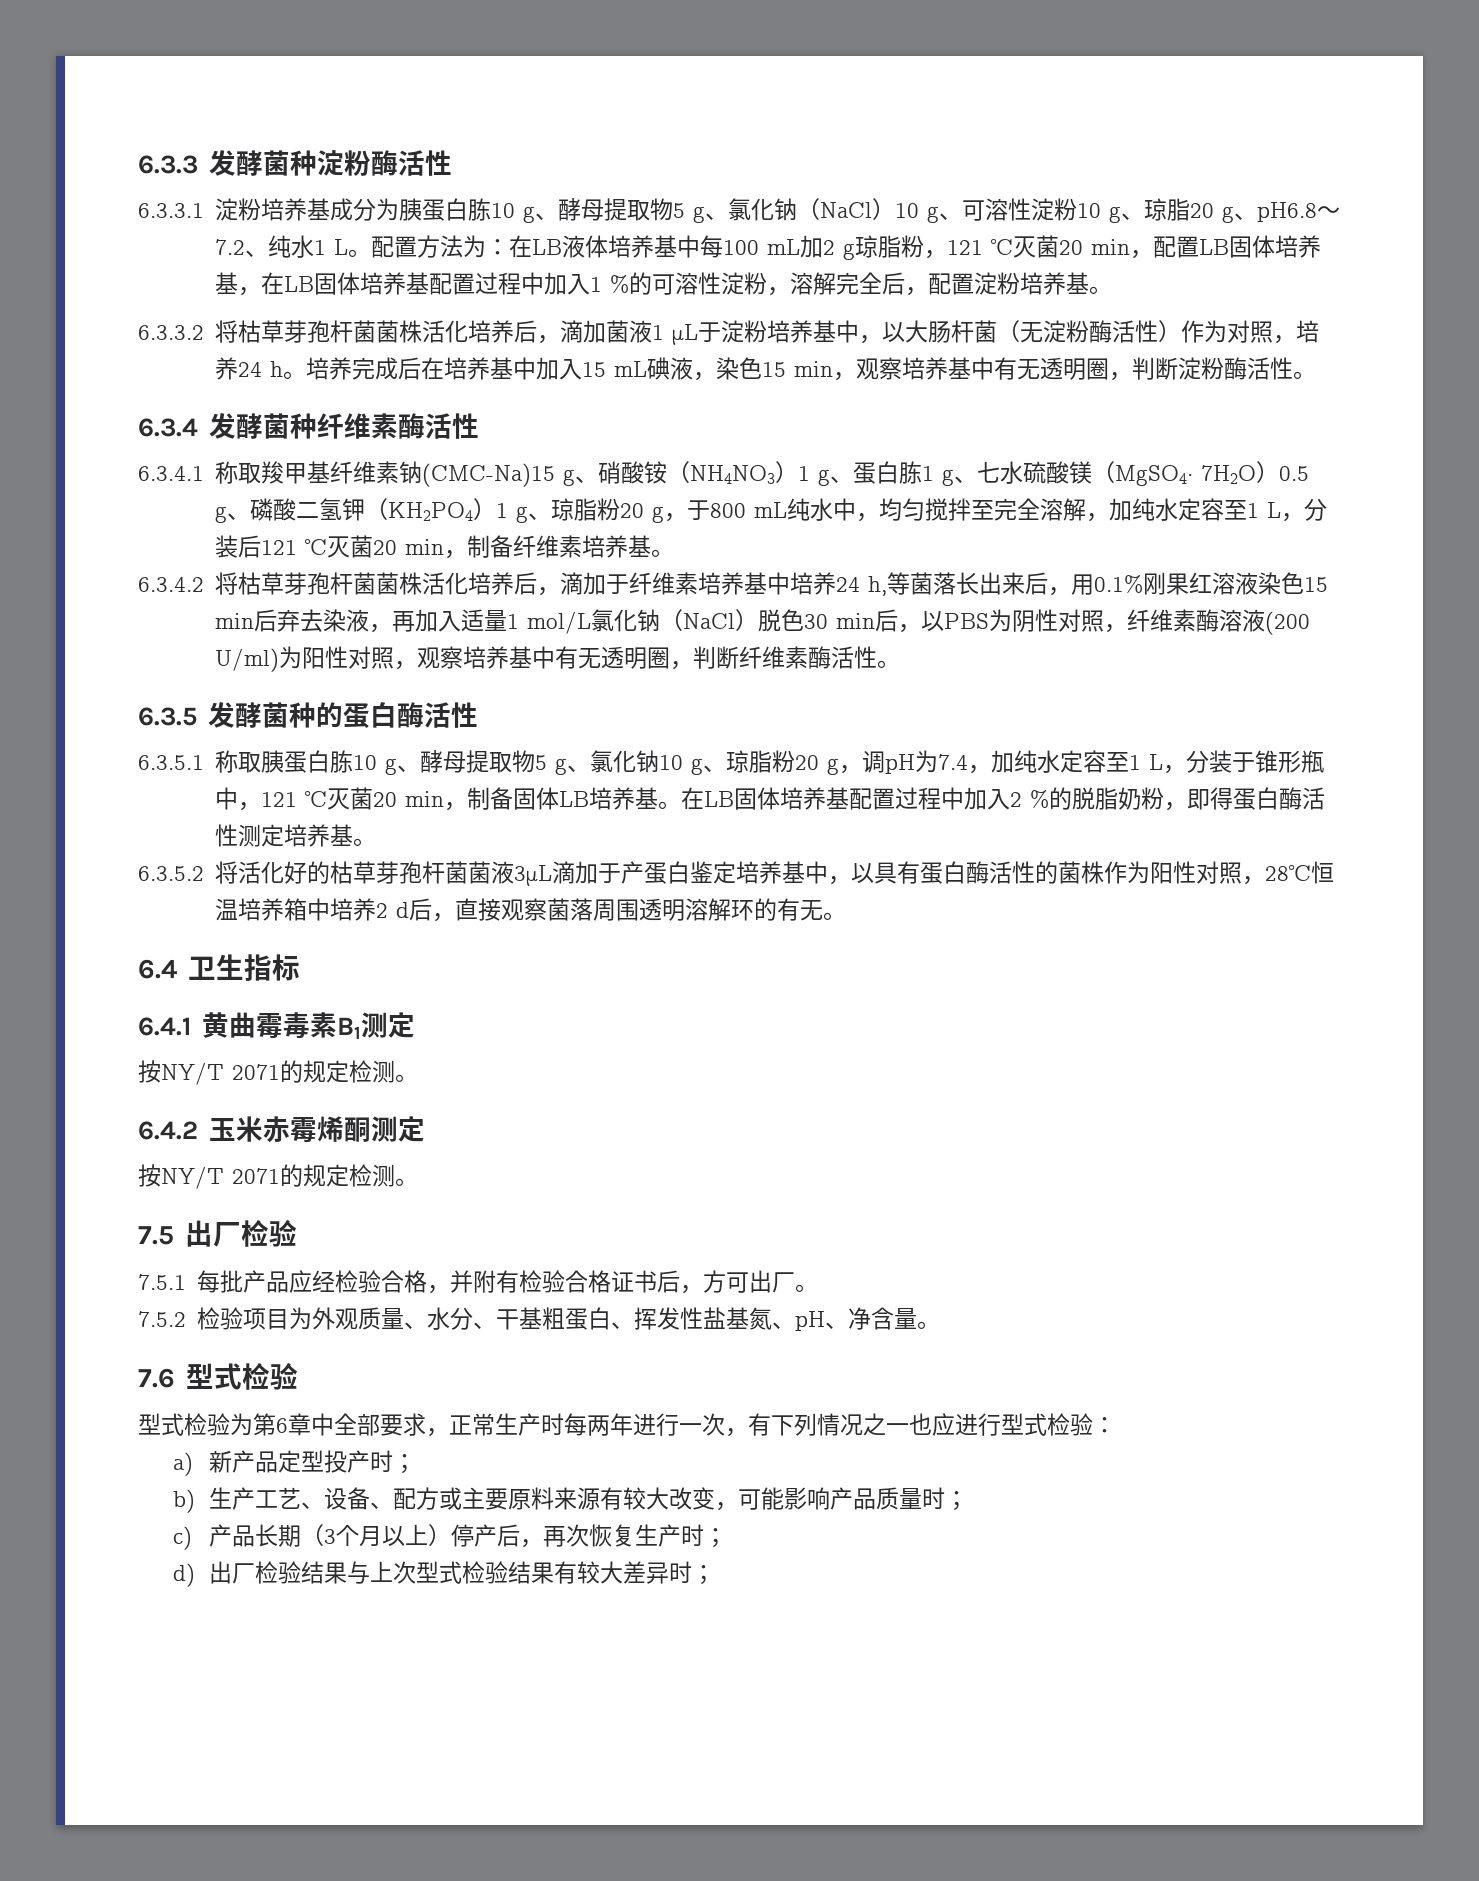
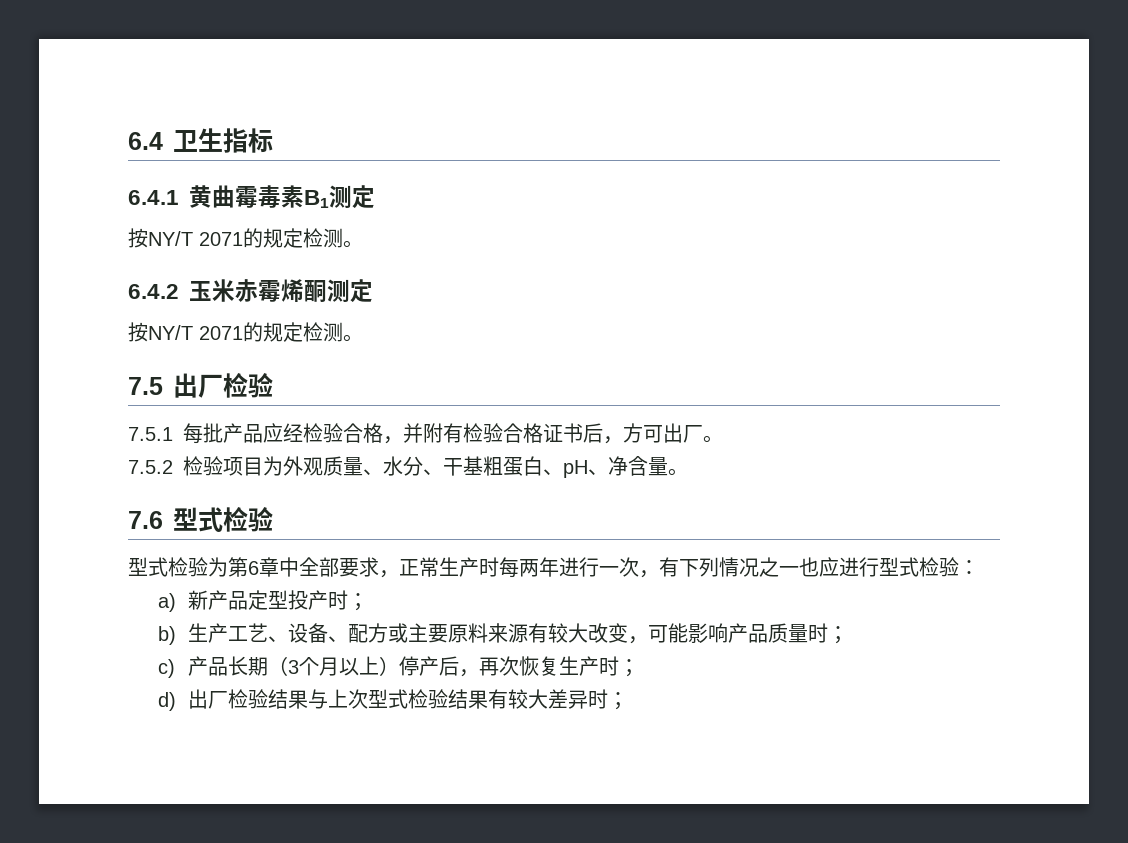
- 6.3.3发酵菌种淀粉酶活性
- 6.3.3.1淀粉培养基成分为胰蛋白胨10 g、酵母提取物5 g、氯化钠（NaCl）10 g、可溶性淀粉10 g、琼脂20 g、pH6.8～7.2、纯水1 L。配置方法为：在LB液体培养基中每100 mL加2 g琼脂粉，121 ℃灭菌20 min，配置LB固体培养基，在LB固体培养基配置过程中加入1 %的可溶性淀粉，溶解完全后，配置淀粉培养基。
- 6.3.3.2将枯草芽孢杆菌菌株活化培养后，滴加菌液1 μL于淀粉培养基中，以大肠杆菌（无淀粉酶活性）作为对照，培养24 h。培养完成后在培养基中加入15 mL碘液，染色15 min，观察培养基中有无透明圈，判断淀粉酶活性。
- 6.3.4发酵菌种纤维素酶活性
- 6.3.4.1称取羧甲基纤维素钠(CMC-Na)15 g、硝酸铵（NH4NO3）1 g、蛋白胨1 g、七水硫酸镁（MgSO4· 7H2O）0.5 g、磷酸二氢钾（KH2PO4）1 g、琼脂粉20 g，于800 mL纯水中，均匀搅拌至完全溶解，加纯水定容至1 L，分装后121 ℃灭菌20 min，制备纤维素培养基。
- 6.3.4.2将枯草芽孢杆菌菌株活化培养后，滴加于纤维素培养基中培养24 h,等菌落长出来后，用0.1%刚果红溶液染色15 min后弃去染液，再加入适量1 mol/L氯化钠（NaCl）脱色30 min后，以PBS为阴性对照，纤维素酶溶液(200 U/ml)为阳性对照，观察培养基中有无透明圈，判断纤维素酶活性。
- 6.3.5发酵菌种的蛋白酶活性
- 6.3.5.1称取胰蛋白胨10 g、酵母提取物5 g、氯化钠10 g、琼脂粉20 g，调pH为7.4，加纯水定容至1 L，分装于锥形瓶中，121 ℃灭菌20 min，制备固体LB培养基。在LB固体培养基配置过程中加入2 %的脱脂奶粉，即得蛋白酶活性测定培养基。
- 6.3.5.2将活化好的枯草芽孢杆菌菌液3μL滴加于产蛋白鉴定培养基中，以具有蛋白酶活性的菌株作为阳性对照，28℃恒温培养箱中培养2 d后，直接观察菌落周围透明溶解环的有无。
- 7.5.2检验项目为外观质量、水分、干基粗蛋白、挥发性盐基氮、pH、净含量。
+ 7.5.2检验项目为外观质量、水分、干基粗蛋白、pH、净含量。

